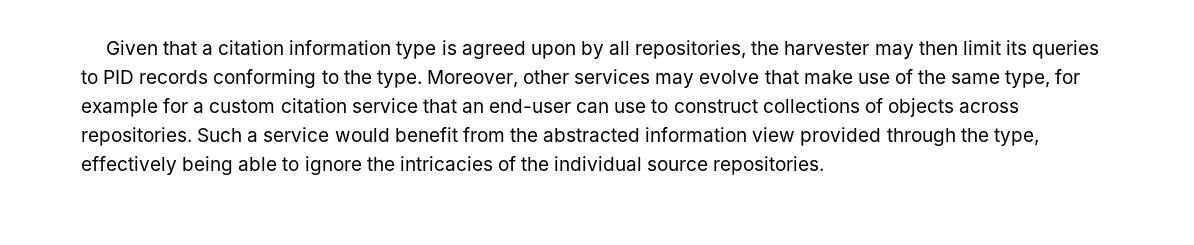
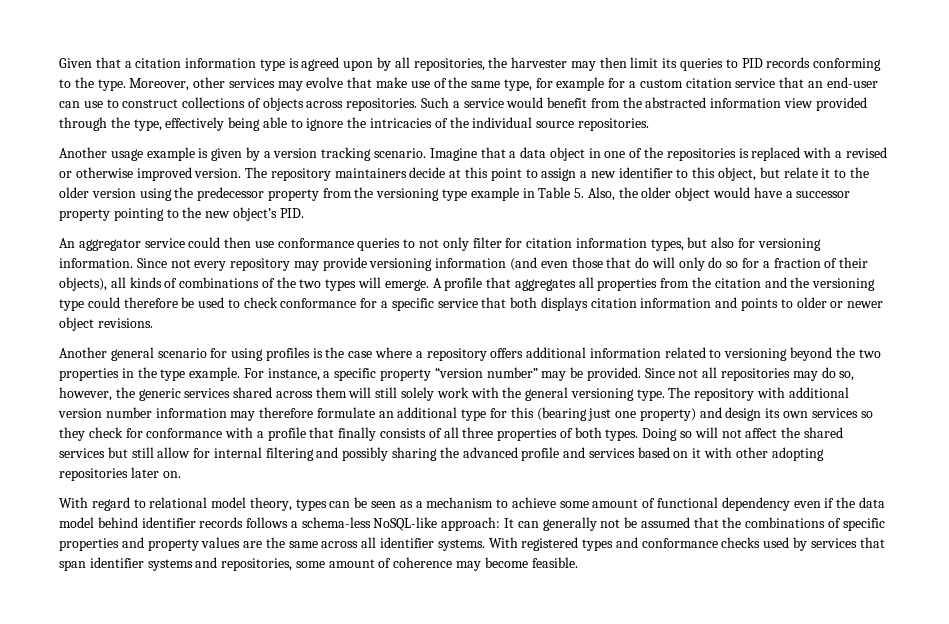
+ Another usage example is given by a version tracking scenario. Imagine that a data object in one of the repositories is replaced with a revised or otherwise improved version. The repository maintainers decide at this point to assign a new identifier to this object, but relate it to the older version using the predecessor property from the versioning type example in Table 5. Also, the older object would have a successor property pointing to the new object’s PID.
+ An aggregator service could then use conformance queries to not only filter for citation information types, but also for versioning information. Since not every repository may provide versioning information (and even those that do will only do so for a fraction of their objects), all kinds of combinations of the two types will emerge. A profile that aggregates all properties from the citation and the versioning type could therefore be used to check conformance for a specific service that both displays citation information and points to older or newer object revisions.
+ Another general scenario for using profiles is the case where a repository offers additional information related to versioning beyond the two properties in the type example. For instance, a specific property “version number” may be provided. Since not all repositories may do so, however, the generic services shared across them will still solely work with the general versioning type. The repository with additional version number information may therefore formulate an additional type for this (bearing just one property) and design its own services so they check for conformance with a profile that finally consists of all three properties of both types. Doing so will not affect the shared services but still allow for internal filtering and possibly sharing the advanced profile and services based on it with other adopting repositories later on.
+ With regard to relational model theory, types can be seen as a mechanism to achieve some amount of functional dependency even if the data model behind identifier records follows a schema-less NoSQL-like approach: It can generally not be assumed that the combinations of specific properties and property values are the same across all identifier systems. With registered types and conformance checks used by services that span identifier systems and repositories, some amount of coherence may become feasible.

